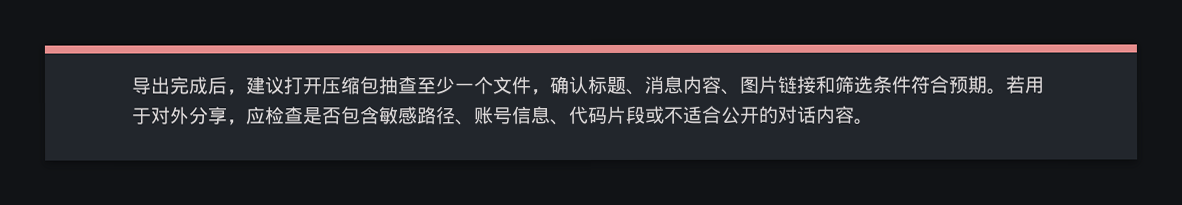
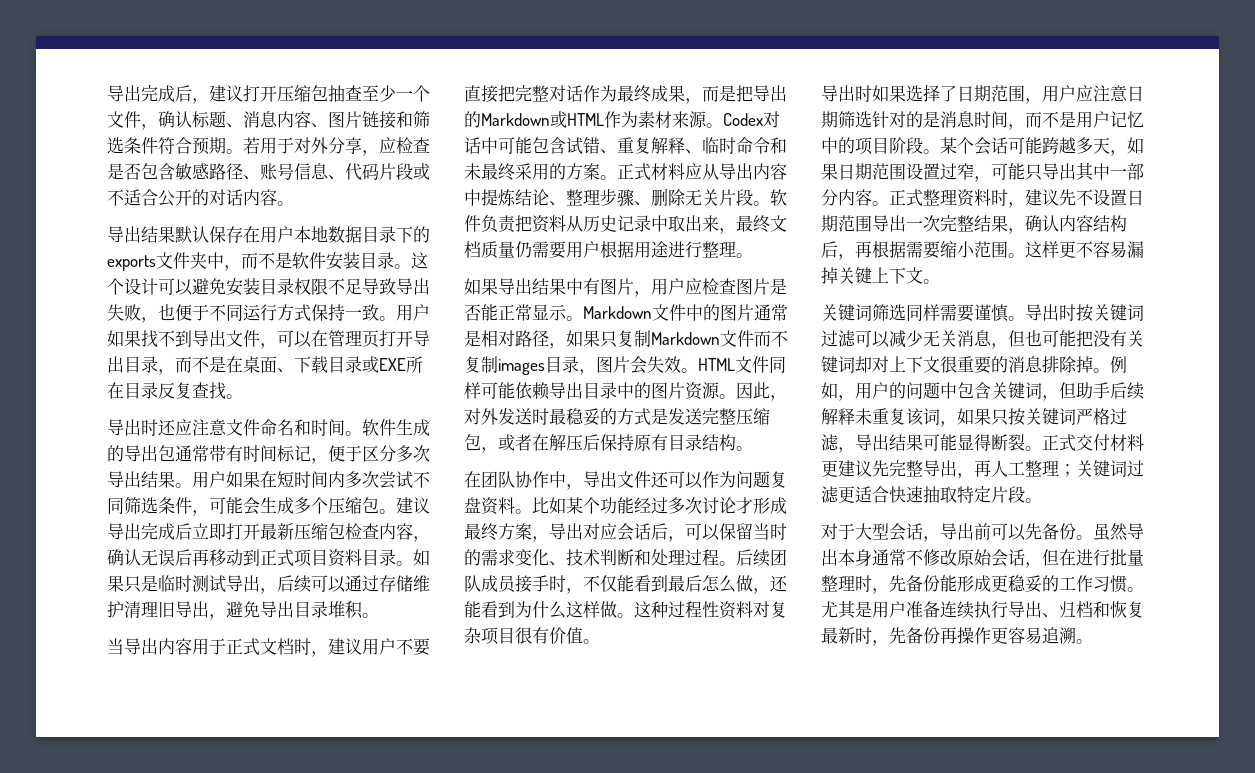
+ 导出结果默认保存在用户本地数据目录下的exports文件夹中，而不是软件安装目录。这个设计可以避免安装目录权限不足导致导出失败，也便于不同运行方式保持一致。用户如果找不到导出文件，可以在管理页打开导出目录，而不是在桌面、下载目录或EXE所在目录反复查找。
+ 导出时还应注意文件命名和时间。软件生成的导出包通常带有时间标记，便于区分多次导出结果。用户如果在短时间内多次尝试不同筛选条件，可能会生成多个压缩包。建议导出完成后立即打开最新压缩包检查内容，确认无误后再移动到正式项目资料目录。如果只是临时测试导出，后续可以通过存储维护清理旧导出，避免导出目录堆积。
+ 当导出内容用于正式文档时，建议用户不要直接把完整对话作为最终成果，而是把导出的Markdown或HTML作为素材来源。Codex对话中可能包含试错、重复解释、临时命令和未最终采用的方案。正式材料应从导出内容中提炼结论、整理步骤、删除无关片段。软件负责把资料从历史记录中取出来，最终文档质量仍需要用户根据用途进行整理。
+ 如果导出结果中有图片，用户应检查图片是否能正常显示。Markdown文件中的图片通常是相对路径，如果只复制Markdown文件而不复制images目录，图片会失效。HTML文件同样可能依赖导出目录中的图片资源。因此，对外发送时最稳妥的方式是发送完整压缩包，或者在解压后保持原有目录结构。
+ 在团队协作中，导出文件还可以作为问题复盘资料。比如某个功能经过多次讨论才形成最终方案，导出对应会话后，可以保留当时的需求变化、技术判断和处理过程。后续团队成员接手时，不仅能看到最后怎么做，还能看到为什么这样做。这种过程性资料对复杂项目很有价值。
+ 导出时如果选择了日期范围，用户应注意日期筛选针对的是消息时间，而不是用户记忆中的项目阶段。某个会话可能跨越多天，如果日期范围设置过窄，可能只导出其中一部分内容。正式整理资料时，建议先不设置日期范围导出一次完整结果，确认内容结构后，再根据需要缩小范围。这样更不容易漏掉关键上下文。
+ 关键词筛选同样需要谨慎。导出时按关键词过滤可以减少无关消息，但也可能把没有关键词却对上下文很重要的消息排除掉。例如，用户的问题中包含关键词，但助手后续解释未重复该词，如果只按关键词严格过滤，导出结果可能显得断裂。正式交付材料更建议先完整导出，再人工整理；关键词过滤更适合快速抽取特定片段。
+ 对于大型会话，导出前可以先备份。虽然导出本身通常不修改原始会话，但在进行批量整理时，先备份能形成更稳妥的工作习惯。尤其是用户准备连续执行导出、归档和恢复最新时，先备份再操作更容易追溯。

